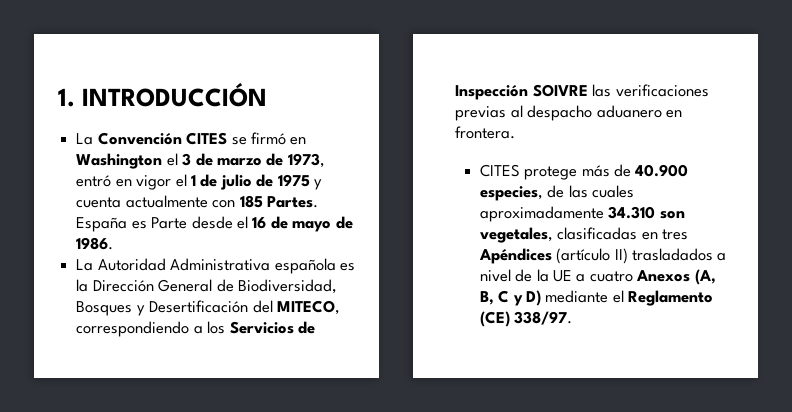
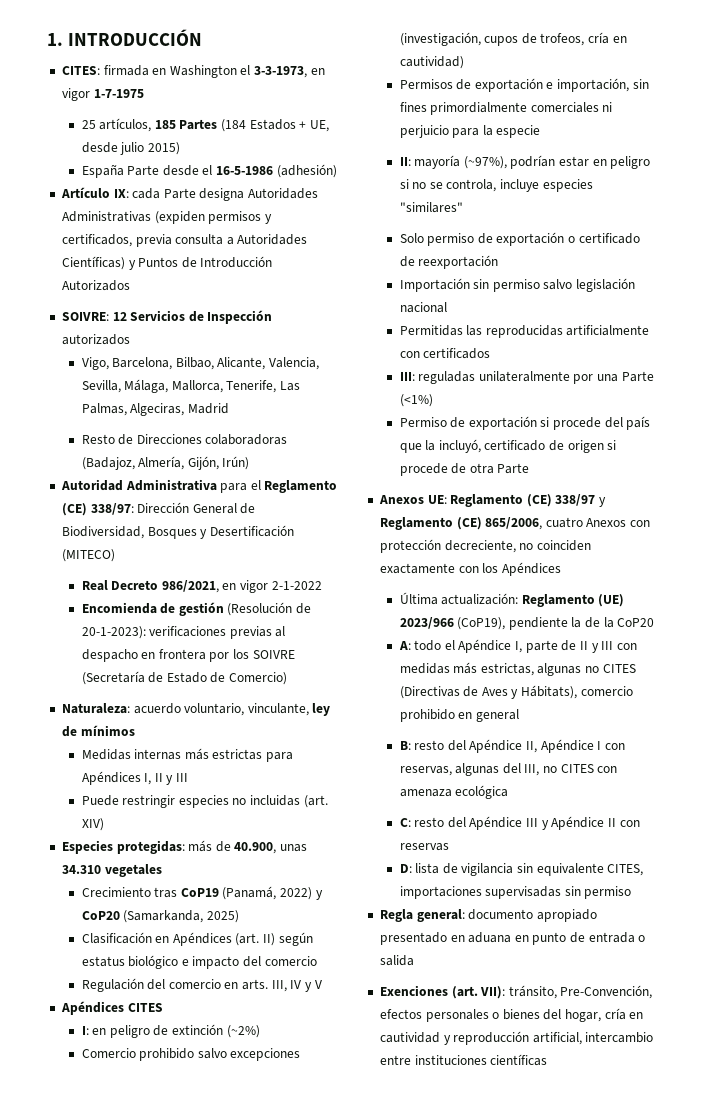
- La Convención CITES se firmó en Washington el 3 de marzo de 1973, entró en vigor el 1 de julio de 1975 y cuenta actualmente con 185 Partes. España es Parte desde el 16 de mayo de 1986.
- La Autoridad Administrativa española es la Dirección General de Biodiversidad, Bosques y Desertificación del MITECO, correspondiendo a los Servicios de Inspección SOIVRE las verificaciones previas al despacho aduanero en frontera.
- CITES protege más de 40.900 especies, de las cuales aproximadamente 34.310 son vegetales, clasificadas en tres Apéndices (artículo II) trasladados a nivel de la UE a cuatro Anexos (A, B, C y D) mediante el Reglamento (CE) 338/97.
+ CITES: firmada en Washington el 3-3-1973, en vigor 1-7-1975
+ 25 artículos, 185 Partes (184 Estados + UE, desde julio 2015)
+ España Parte desde el 16-5-1986 (adhesión)
+ Artículo IX: cada Parte designa Autoridades Administrativas (expiden permisos y certificados, previa consulta a Autoridades Científicas) y Puntos de Introducción Autorizados
+ SOIVRE: 12 Servicios de Inspección autorizados
+ Vigo, Barcelona, Bilbao, Alicante, Valencia, Sevilla, Málaga, Mallorca, Tenerife, Las Palmas, Algeciras, Madrid
+ Resto de Direcciones colaboradoras (Badajoz, Almería, Gijón, Irún)
+ Autoridad Administrativa para el Reglamento (CE) 338/97: Dirección General de Biodiversidad, Bosques y Desertificación (MITECO)
+ Real Decreto 986/2021, en vigor 2-1-2022
+ Encomienda de gestión (Resolución de 20-1-2023): verificaciones previas al despacho en frontera por los SOIVRE (Secretaría de Estado de Comercio)
+ Naturaleza: acuerdo voluntario, vinculante, ley de mínimos
+ Medidas internas más estrictas para Apéndices I, II y III
+ Puede restringir especies no incluidas (art. XIV)
+ Especies protegidas: más de 40.900, unas 34.310 vegetales
+ Crecimiento tras CoP19 (Panamá, 2022) y CoP20 (Samarkanda, 2025)
+ Clasificación en Apéndices (art. II) según estatus biológico e impacto del comercio
+ Regulación del comercio en arts. III, IV y V
+ Apéndices CITES
+ I: en peligro de extinción (~2%)
+ Comercio prohibido salvo excepciones (investigación, cupos de trofeos, cría en cautividad)
+ Permisos de exportación e importación, sin fines primordialmente comerciales ni perjuicio para la especie
+ II: mayoría (~97%), podrían estar en peligro si no se controla, incluye especies "similares"
+ Solo permiso de exportación o certificado de reexportación
+ Importación sin permiso salvo legislación nacional
+ Permitidas las reproducidas artificialmente con certificados
+ III: reguladas unilateralmente por una Parte (<1%)
+ Permiso de exportación si procede del país que la incluyó, certificado de origen si procede de otra Parte
+ Anexos UE: Reglamento (CE) 338/97 y Reglamento (CE) 865/2006, cuatro Anexos con protección decreciente, no coinciden exactamente con los Apéndices
+ Última actualización: Reglamento (UE) 2023/966 (CoP19), pendiente la de la CoP20
+ A: todo el Apéndice I, parte de II y III con medidas más estrictas, algunas no CITES (Directivas de Aves y Hábitats), comercio prohibido en general
+ B: resto del Apéndice II, Apéndice I con reservas, algunas del III, no CITES con amenaza ecológica
+ C: resto del Apéndice III y Apéndice II con reservas
+ D: lista de vigilancia sin equivalente CITES, importaciones supervisadas sin permiso
+ Regla general: documento apropiado presentado en aduana en punto de entrada o salida
+ Exenciones (art. VII): tránsito, Pre-Convención, efectos personales o bienes del hogar, cría en cautividad y reproducción artificial, intercambio entre instituciones científicas

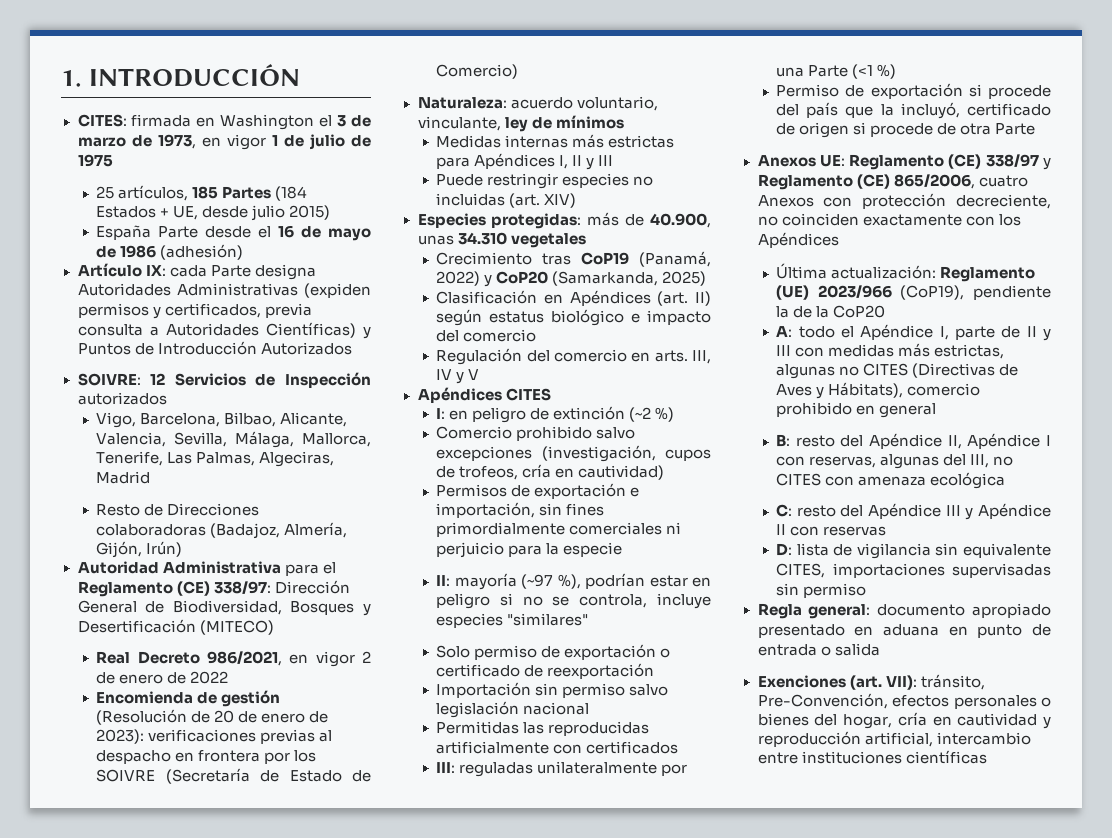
- CITES: firmada en Washington el 3-3-1973, en vigor 1-7-1975
+ CITES: firmada en Washington el 3 de marzo de 1973, en vigor 1 de julio de 1975
- España Parte desde el 16-5-1986 (adhesión)
+ España Parte desde el 16 de mayo de 1986 (adhesión)
- Real Decreto 986/2021, en vigor 2-1-2022
+ Real Decreto 986/2021, en vigor 2 de enero de 2022
- Encomienda de gestión (Resolución de 20-1-2023): verificaciones previas al despacho en frontera por los SOIVRE (Secretaría de Estado de Comercio)
+ Encomienda de gestión (Resolución de 20 de enero de 2023): verificaciones previas al despacho en frontera por los SOIVRE (Secretaría de Estado de Comercio)
- I: en peligro de extinción (~2%)
+ I: en peligro de extinción (~2 %)
- II: mayoría (~97%), podrían estar en peligro si no se controla, incluye especies "similares"
+ II: mayoría (~97 %), podrían estar en peligro si no se controla, incluye especies "similares"
- III: reguladas unilateralmente por una Parte (<1%)
+ III: reguladas unilateralmente por una Parte (<1 %)

